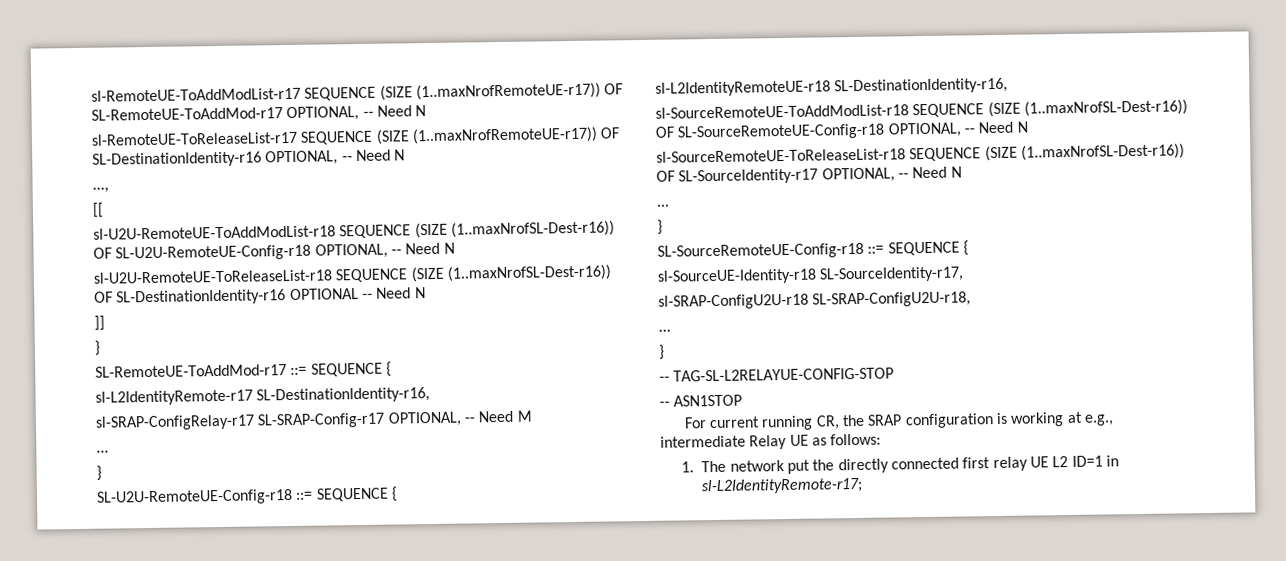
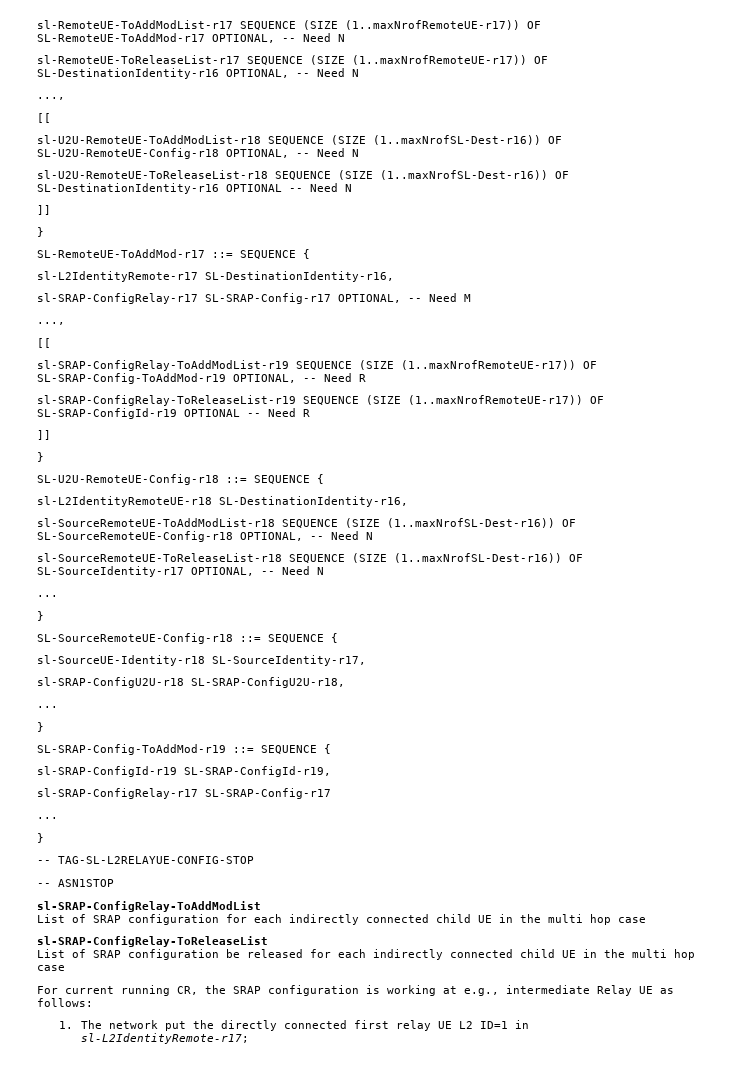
  sl-SRAP-ConfigRelay-r17 SL-SRAP-Config-r17 OPTIONAL, -- Need M
- ...
+ ...,
+ [[
+ sl-SRAP-ConfigRelay-ToAddModList-r19 SEQUENCE (SIZE (1..maxNrofRemoteUE-r17)) OF SL-SRAP-Config-ToAddMod-r19 OPTIONAL, -- Need R
+ sl-SRAP-ConfigRelay-ToReleaseList-r19 SEQUENCE (SIZE (1..maxNrofRemoteUE-r17)) OF SL-SRAP-ConfigId-r19 OPTIONAL -- Need R
+ ]]
+ SL-SRAP-Config-ToAddMod-r19 ::= SEQUENCE {
+ sl-SRAP-ConfigId-r19 SL-SRAP-ConfigId-r19,
+ sl-SRAP-ConfigRelay-r17 SL-SRAP-Config-r17
+ ...
+ }
  -- TAG-SL-L2RELAYUE-CONFIG-STOP
  -- ASN1STOP
+ sl-SRAP-ConfigRelay-ToAddModList
+ List of SRAP configuration for each indirectly connected child UE in the multi hop case
+ sl-SRAP-ConfigRelay-ToReleaseList
+ List of SRAP configuration be released for each indirectly connected child UE in the multi hop case

